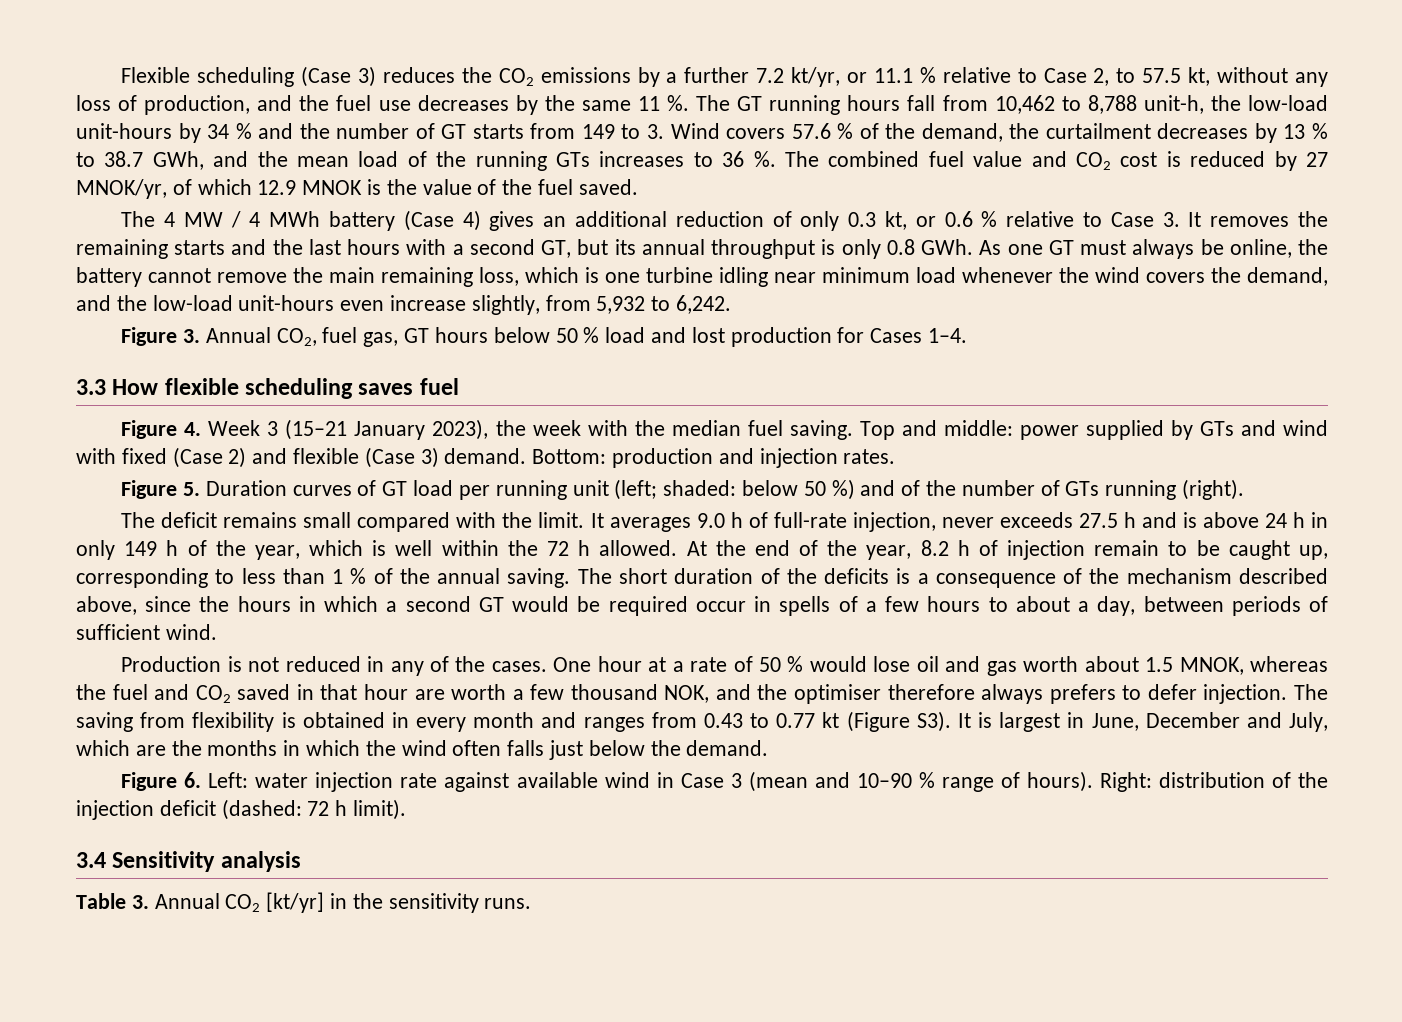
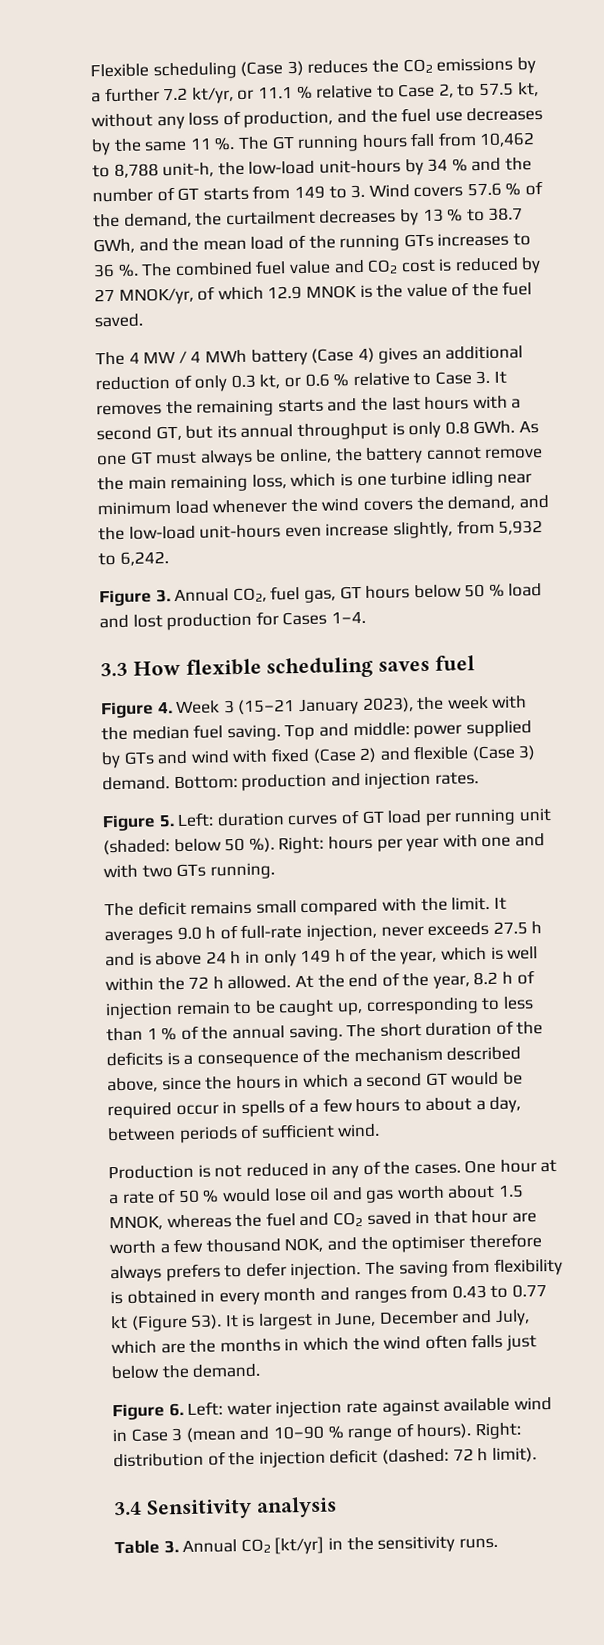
- Figure 5. Duration curves of GT load per running unit (left; shaded: below 50 %) and of the number of GTs running (right).
+ Figure 5. Left: duration curves of GT load per running unit (shaded: below 50 %). Right: hours per year with one and with two GTs running.

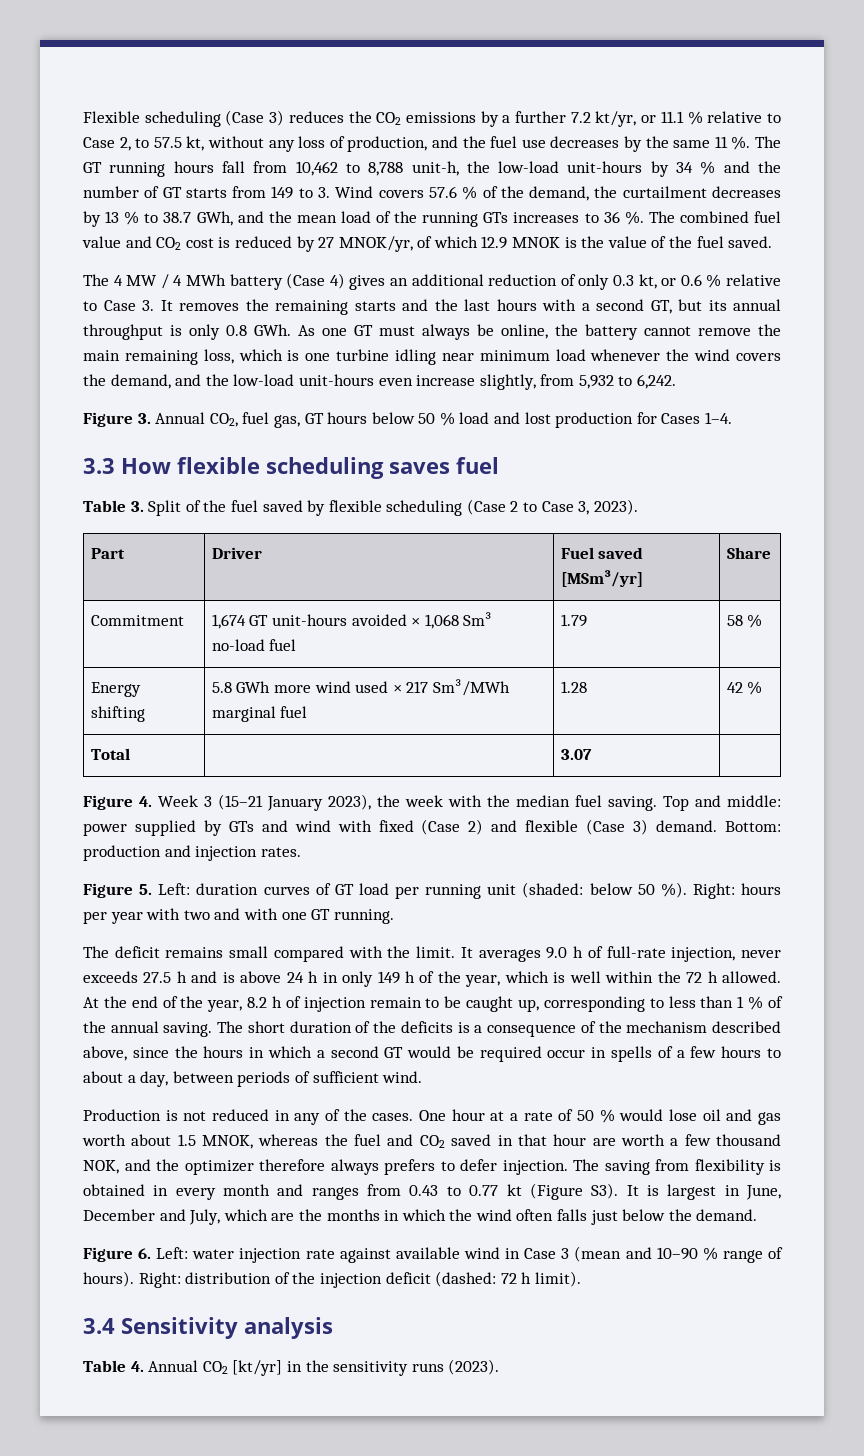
+ Table 3. Split of the fuel saved by flexible scheduling (Case 2 to Case 3, 2023).
+ Part | Driver | Fuel saved [MSm³/yr] | Share
+ Commitment | 1,674 GT unit-hours avoided × 1,068 Sm³ no-load fuel | 1.79 | 58 %
+ Energy shifting | 5.8 GWh more wind used × 217 Sm³/MWh marginal fuel | 1.28 | 42 %
+ Total | | 3.07 |
- Right: hours per year with one and with two GTs running.
+ Right: hours per year with two and with one GT running.
- One hour at a rate of 50 % would lose oil and gas worth about 1.5 MNOK, whereas the fuel and CO2 saved in that hour are worth a few thousand NOK, and the optimiser therefore always prefers to defer injection.
+ One hour at a rate of 50 % would lose oil and gas worth about 1.5 MNOK, whereas the fuel and CO2 saved in that hour are worth a few thousand NOK, and the optimizer therefore always prefers to defer injection.
- Table 3. Annual CO2 [kt/yr] in the sensitivity runs.
+ Table 4. Annual CO2 [kt/yr] in the sensitivity runs (2023).

